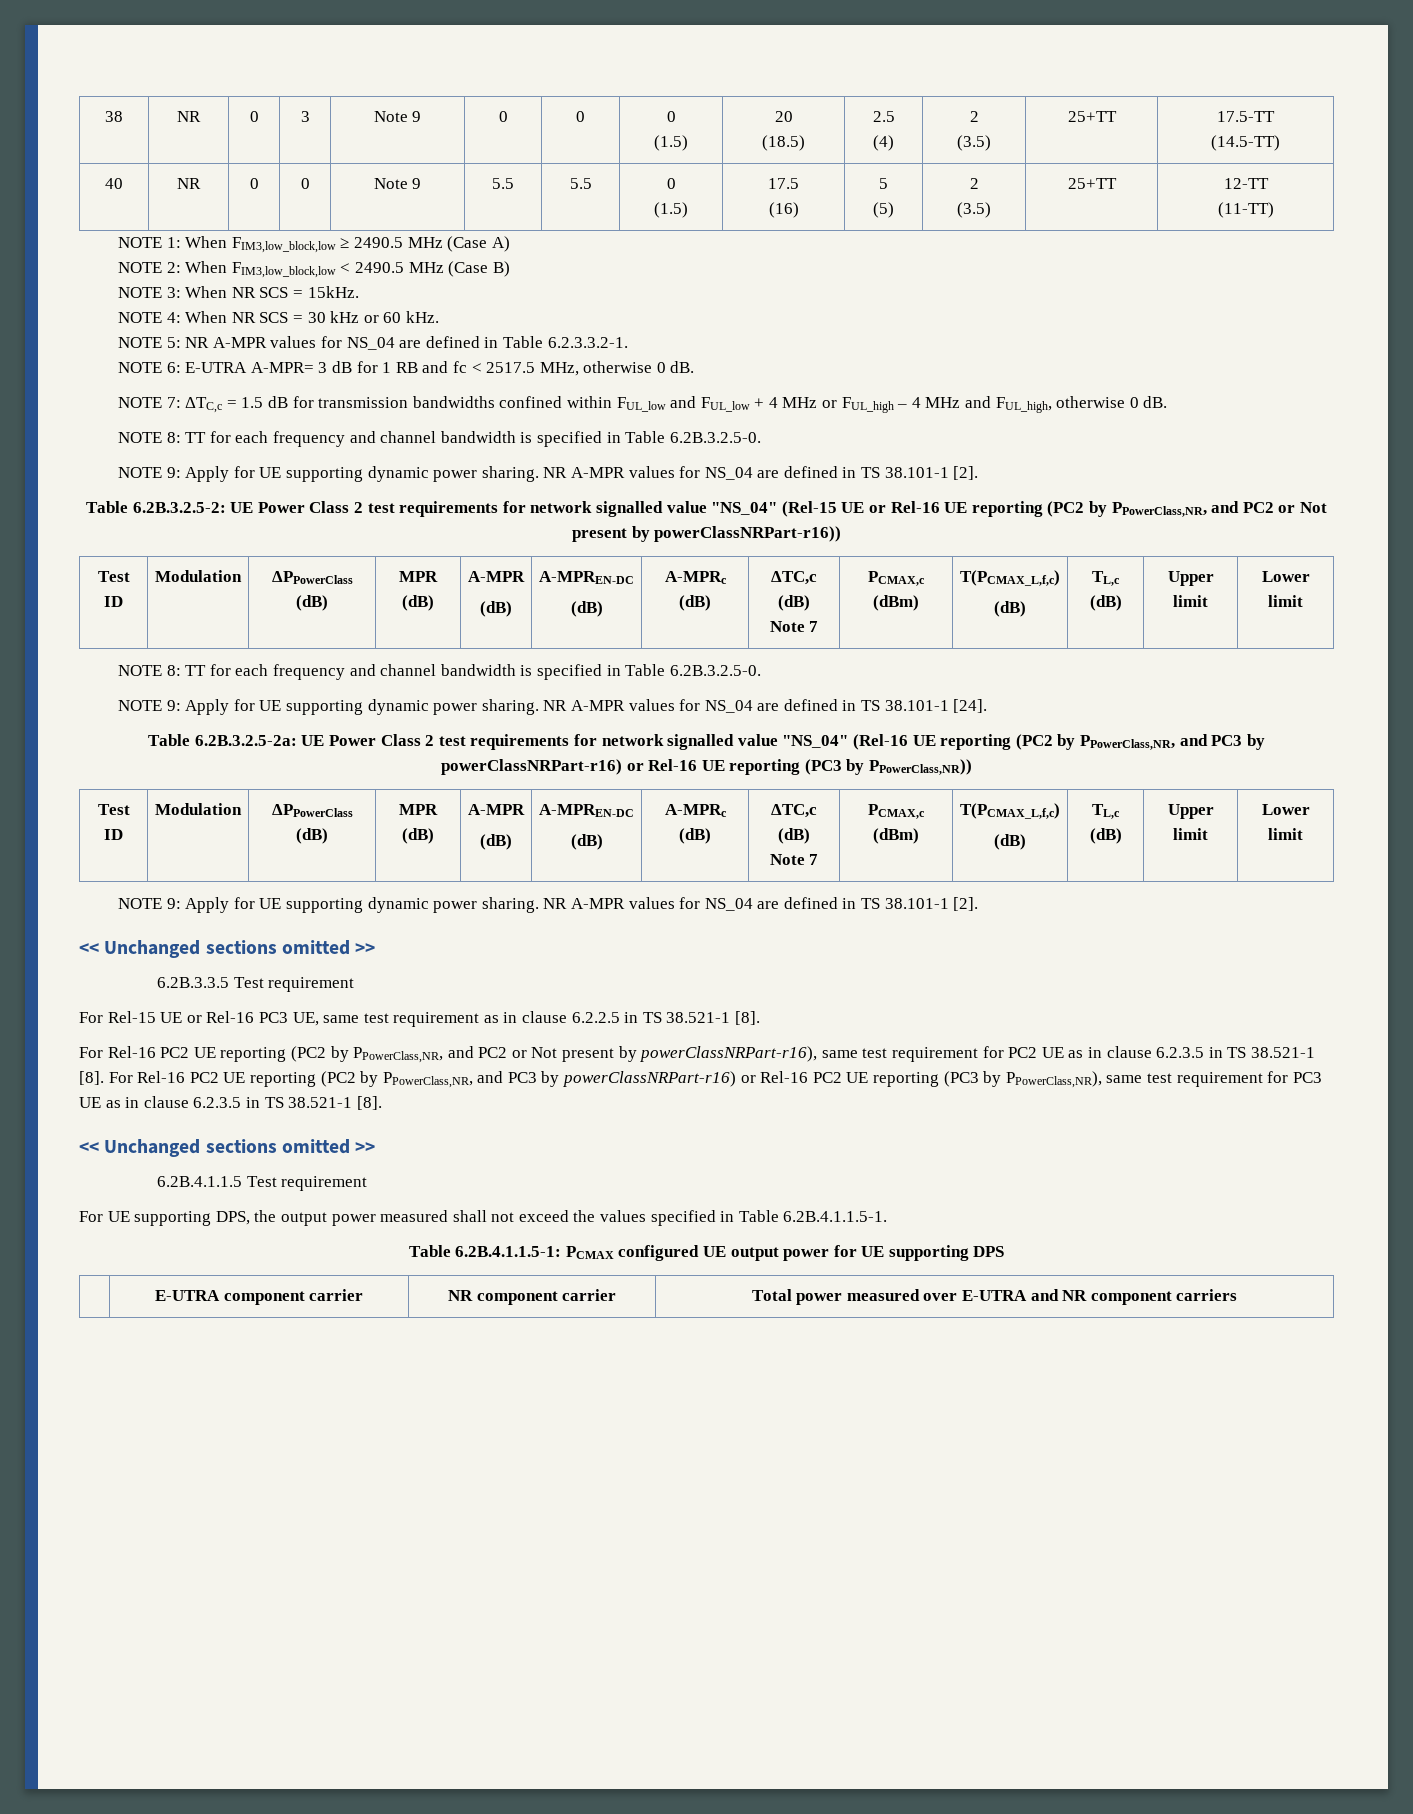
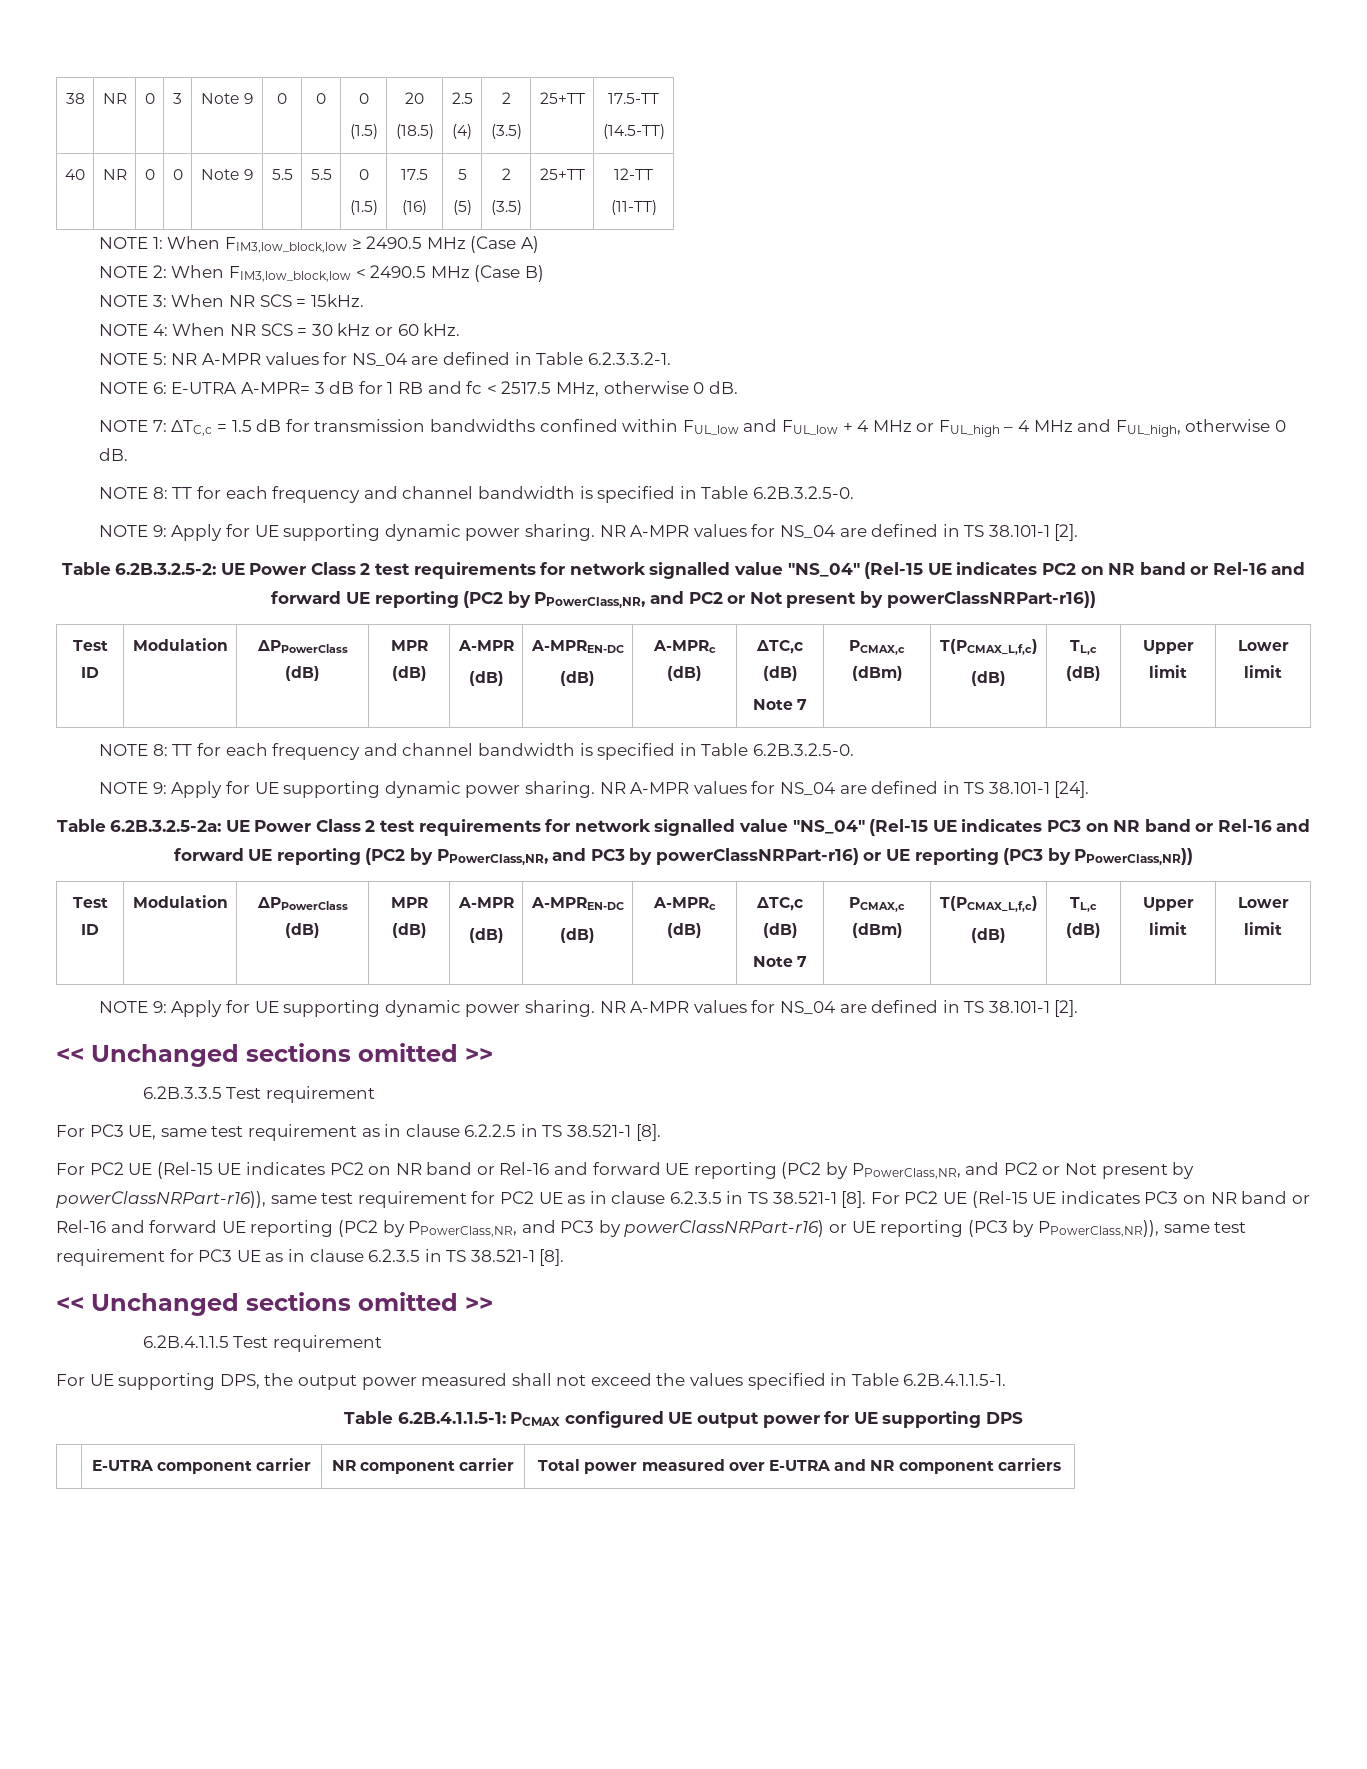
- Table 6.2B.3.2.5-2: UE Power Class 2 test requirements for network signalled value "NS_04" (Rel-15 UE or Rel-16 UE reporting (PC2 by PPowerClass,NR, and PC2 or Not present by powerClassNRPart-r16))
+ Table 6.2B.3.2.5-2: UE Power Class 2 test requirements for network signalled value "NS_04" (Rel-15 UE indicates PC2 on NR band or Rel-16 and forward UE reporting (PC2 by PPowerClass,NR, and PC2 or Not present by powerClassNRPart-r16))
- Table 6.2B.3.2.5-2a: UE Power Class 2 test requirements for network signalled value "NS_04" (Rel-16 UE reporting (PC2 by PPowerClass,NR, and PC3 by powerClassNRPart-r16) or Rel-16 UE reporting (PC3 by PPowerClass,NR))
+ Table 6.2B.3.2.5-2a: UE Power Class 2 test requirements for network signalled value "NS_04" (Rel-15 UE indicates PC3 on NR band or Rel-16 and forward UE reporting (PC2 by PPowerClass,NR, and PC3 by powerClassNRPart-r16) or UE reporting (PC3 by PPowerClass,NR))
- For Rel-15 UE or Rel-16 PC3 UE, same test requirement as in clause 6.2.2.5 in TS 38.521-1 [8].
+ For PC3 UE, same test requirement as in clause 6.2.2.5 in TS 38.521-1 [8].
- For Rel-16 PC2 UE reporting (PC2 by PPowerClass,NR, and PC2 or Not present by powerClassNRPart-r16), same test requirement for PC2 UE as in clause 6.2.3.5 in TS 38.521-1 [8].
+ For PC2 UE (Rel-15 UE indicates PC2 on NR band or Rel-16 and forward UE reporting (PC2 by PPowerClass,NR, and PC2 or Not present by powerClassNRPart-r16)), same test requirement for PC2 UE as in clause 6.2.3.5 in TS 38.521-1 [8].
- For Rel-16 PC2 UE reporting (PC2 by PPowerClass,NR, and PC3 by powerClassNRPart-r16) or Rel-16 PC2 UE reporting (PC3 by PPowerClass,NR), same test requirement for PC3 UE as in clause 6.2.3.5 in TS 38.521-1 [8].
+ For PC2 UE (Rel-15 UE indicates PC3 on NR band or Rel-16 and forward UE reporting (PC2 by PPowerClass,NR, and PC3 by powerClassNRPart-r16) or UE reporting (PC3 by PPowerClass,NR)), same test requirement for PC3 UE as in clause 6.2.3.5 in TS 38.521-1 [8].

